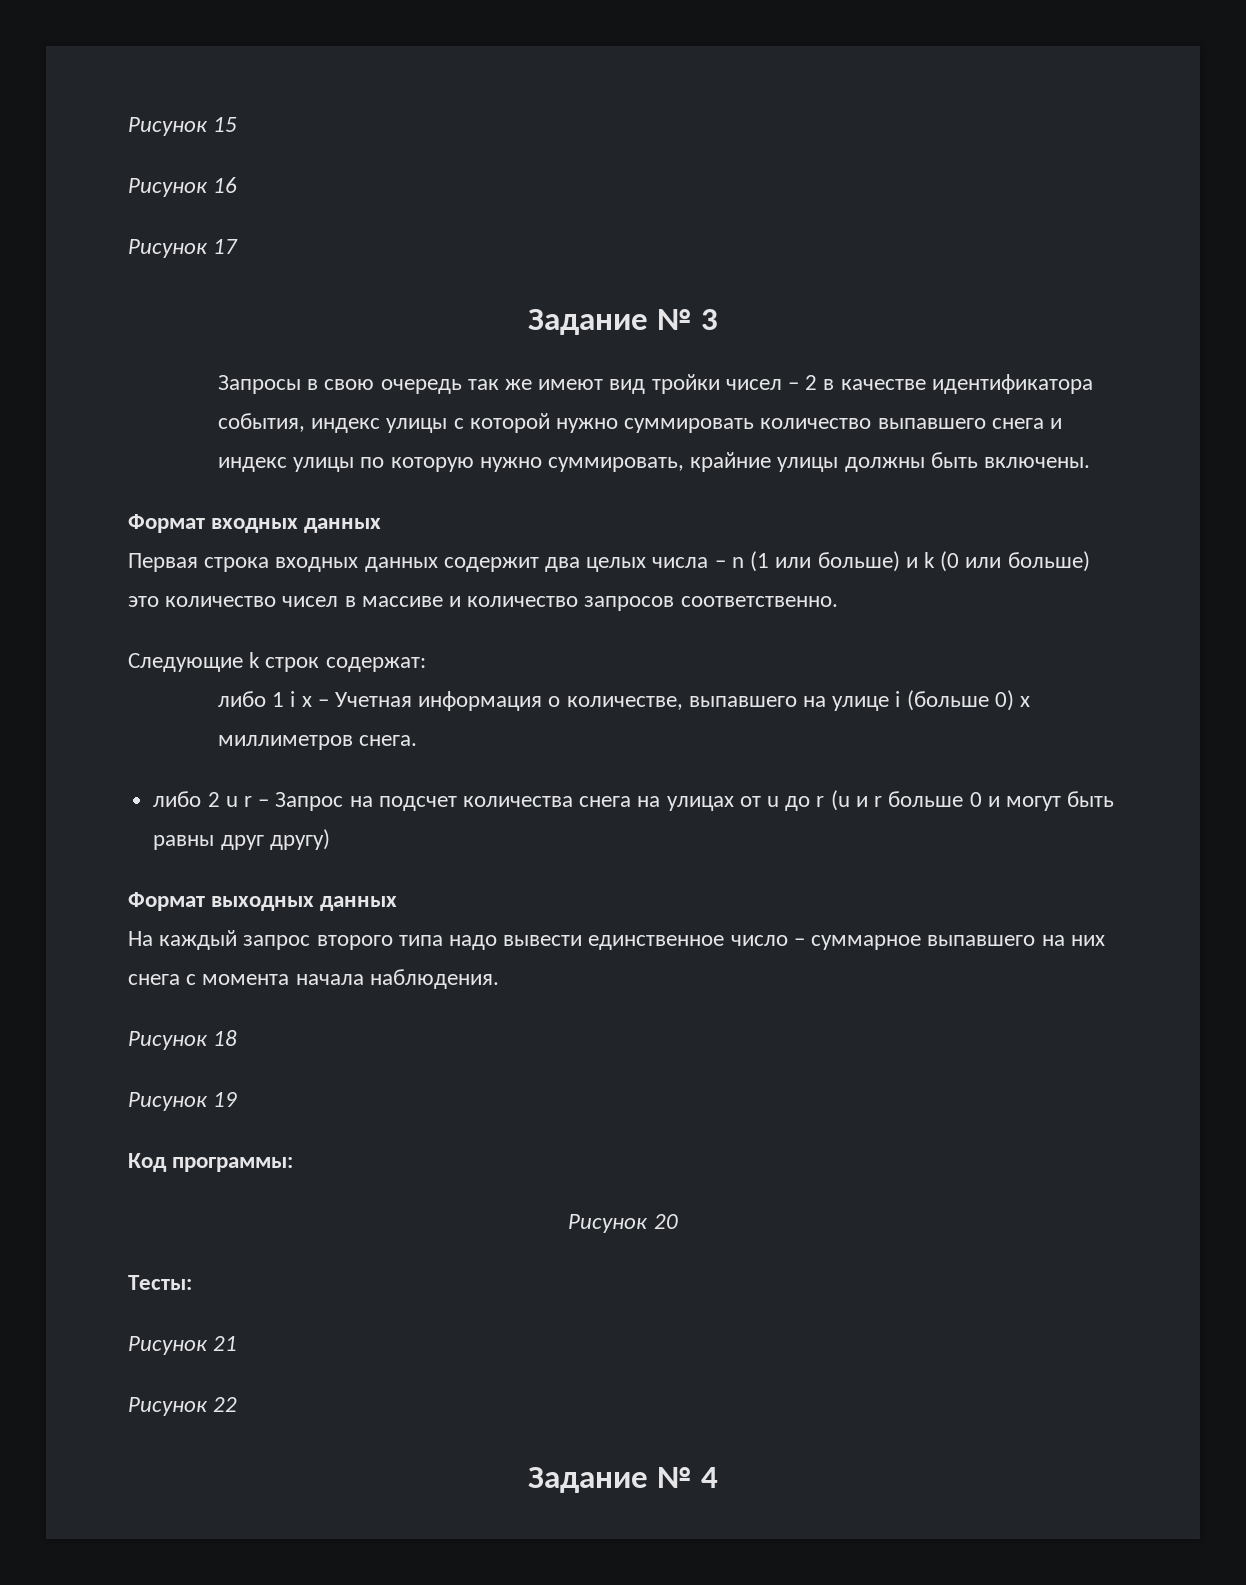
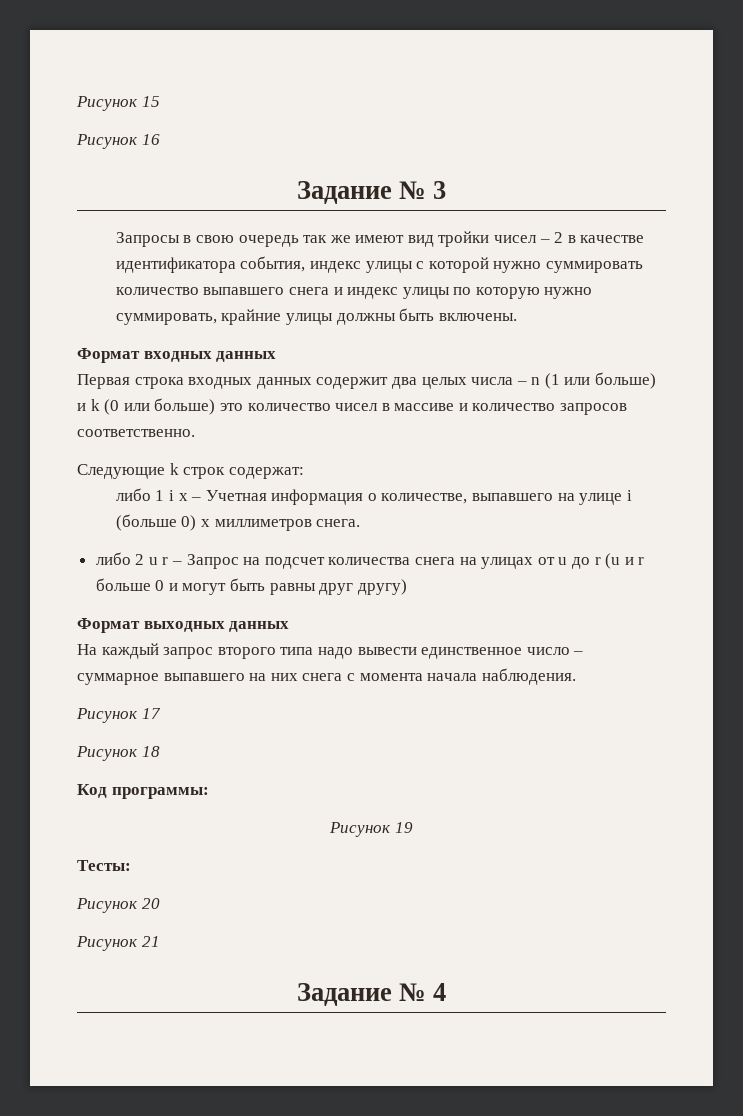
- Рисунок 17
+ Рисунок 17
  Рисунок 18
- Рисунок 19
- Рисунок 20
+ Рисунок 19
+ Рисунок 20
  Рисунок 21
- Рисунок 22

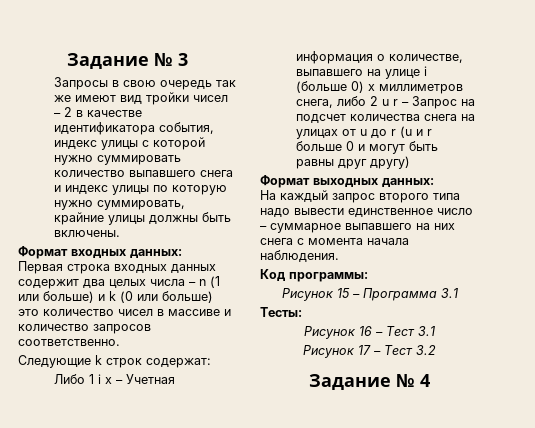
- Рисунок 15
- Рисунок 16
- Формат входных данных
+ Формат входных данных:
- либо 1 i x – Учетная информация о количестве, выпавшего на улице i (больше 0) x миллиметров снега.
- либо 2 u r – Запрос на подсчет количества снега на улицах от u до r (u и r больше 0 и могут быть равны друг другу)
+ Либо 1 i x – Учетная информация о количестве, выпавшего на улице i (больше 0) x миллиметров снега, либо 2 u r – Запрос на подсчет количества снега на улицах от u до r (u и r больше 0 и могут быть равны друг другу)
- Формат выходных данных
+ Формат выходных данных:
- Рисунок 17
- Рисунок 18
- Рисунок 19
+ Рисунок 15 – Программа 3.1
  Тесты:
- Рисунок 20
- Рисунок 21
+ Рисунок 16 – Тест 3.1
+ Рисунок 17 – Тест 3.2

